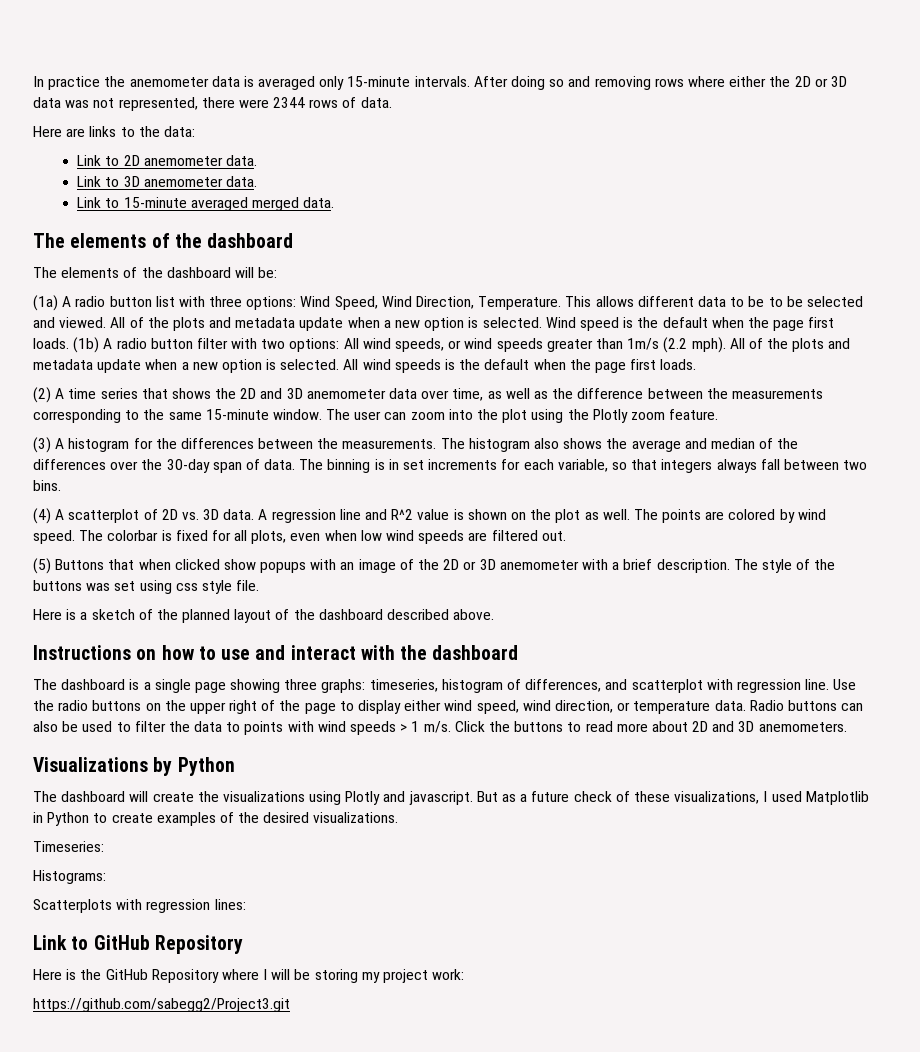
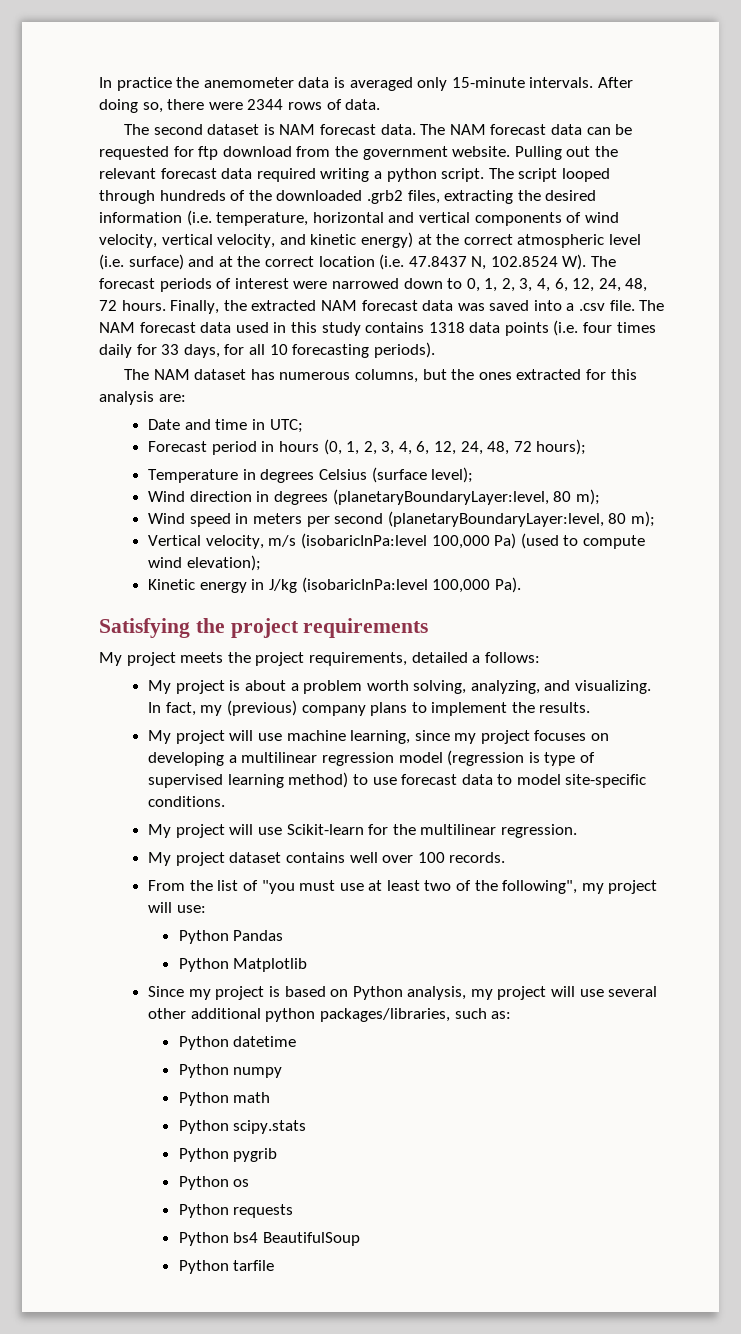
- After doing so and removing rows where either the 2D or 3D data was not represented, there were 2344 rows of data.
+ After doing so, there were 2344 rows of data.
- Here are links to the data:
- Link to 2D anemometer data.
- Link to 3D anemometer data.
- Link to 15-minute averaged merged data.
- The elements of the dashboard
- The elements of the dashboard will be:
- (1a) A radio button list with three options: Wind Speed, Wind Direction, Temperature. This allows different data to be to be selected and viewed. All of the plots and metadata update when a new option is selected. Wind speed is the default when the page first loads. (1b) A radio button filter with two options: All wind speeds, or wind speeds greater than 1m/s (2.2 mph). All of the plots and metadata update when a new option is selected. All wind speeds is the default when the page first loads.
- (2) A time series that shows the 2D and 3D anemometer data over time, as well as the difference between the measurements corresponding to the same 15-minute window. The user can zoom into the plot using the Plotly zoom feature.
- (3) A histogram for the differences between the measurements. The histogram also shows the average and median of the differences over the 30-day span of data. The binning is in set increments for each variable, so that integers always fall between two bins.
- (4) A scatterplot of 2D vs. 3D data. A regression line and R^2 value is shown on the plot as well. The points are colored by wind speed. The colorbar is fixed for all plots, even when low wind speeds are filtered out.
- (5) Buttons that when clicked show popups with an image of the 2D or 3D anemometer with a brief description. The style of the buttons was set using css style file.
- Here is a sketch of the planned layout of the dashboard described above.
- Instructions on how to use and interact with the dashboard
- The dashboard is a single page showing three graphs: timeseries, histogram of differences, and scatterplot with regression line. Use the radio buttons on the upper right of the page to display either wind speed, wind direction, or temperature data. Radio buttons can also be used to filter the data to points with wind speeds > 1 m/s. Click the buttons to read more about 2D and 3D anemometers.
- Visualizations by Python
- The dashboard will create the visualizations using Plotly and javascript. But as a future check of these visualizations, I used Matplotlib in Python to create examples of the desired visualizations.
- Timeseries:
- Histograms:
- Scatterplots with regression lines:
- Link to GitHub Repository
- Here is the GitHub Repository where I will be storing my project work:
- https://github.com/sabegg2/Project3.git
+ The second dataset is NAM forecast data. The NAM forecast data can be requested for ftp download from the government website. Pulling out the relevant forecast data required writing a python script. The script looped through hundreds of the downloaded .grb2 files, extracting the desired information (i.e. temperature, horizontal and vertical components of wind velocity, vertical velocity, and kinetic energy) at the correct atmospheric level (i.e. surface) and at the correct location (i.e. 47.8437 N, 102.8524 W). The forecast periods of interest were narrowed down to 0, 1, 2, 3, 4, 6, 12, 24, 48, 72 hours. Finally, the extracted NAM forecast data was saved into a .csv file. The NAM forecast data used in this study contains 1318 data points (i.e. four times daily for 33 days, for all 10 forecasting periods).
+ The NAM dataset has numerous columns, but the ones extracted for this analysis are:
+ Date and time in UTC;
+ Forecast period in hours (0, 1, 2, 3, 4, 6, 12, 24, 48, 72 hours);
+ Temperature in degrees Celsius (surface level);
+ Wind direction in degrees (planetaryBoundaryLayer:level, 80 m);
+ Wind speed in meters per second (planetaryBoundaryLayer:level, 80 m);
+ Vertical velocity, m/s (isobaricInPa:level 100,000 Pa) (used to compute wind elevation);
+ Kinetic energy in J/kg (isobaricInPa:level 100,000 Pa).
+ Satisfying the project requirements
+ My project meets the project requirements, detailed a follows:
+ My project is about a problem worth solving, analyzing, and visualizing. In fact, my (previous) company plans to implement the results.
+ My project will use machine learning, since my project focuses on developing a multilinear regression model (regression is type of supervised learning method) to use forecast data to model site-specific conditions.
+ My project will use Scikit-learn for the multilinear regression.
+ My project dataset contains well over 100 records.
+ From the list of "you must use at least two of the following", my project will use:
+ Python Pandas
+ Python Matplotlib
+ Since my project is based on Python analysis, my project will use several other additional python packages/libraries, such as:
+ Python datetime
+ Python numpy
+ Python math
+ Python scipy.stats
+ Python pygrib
+ Python os
+ Python requests
+ Python bs4 BeautifulSoup
+ Python tarfile

